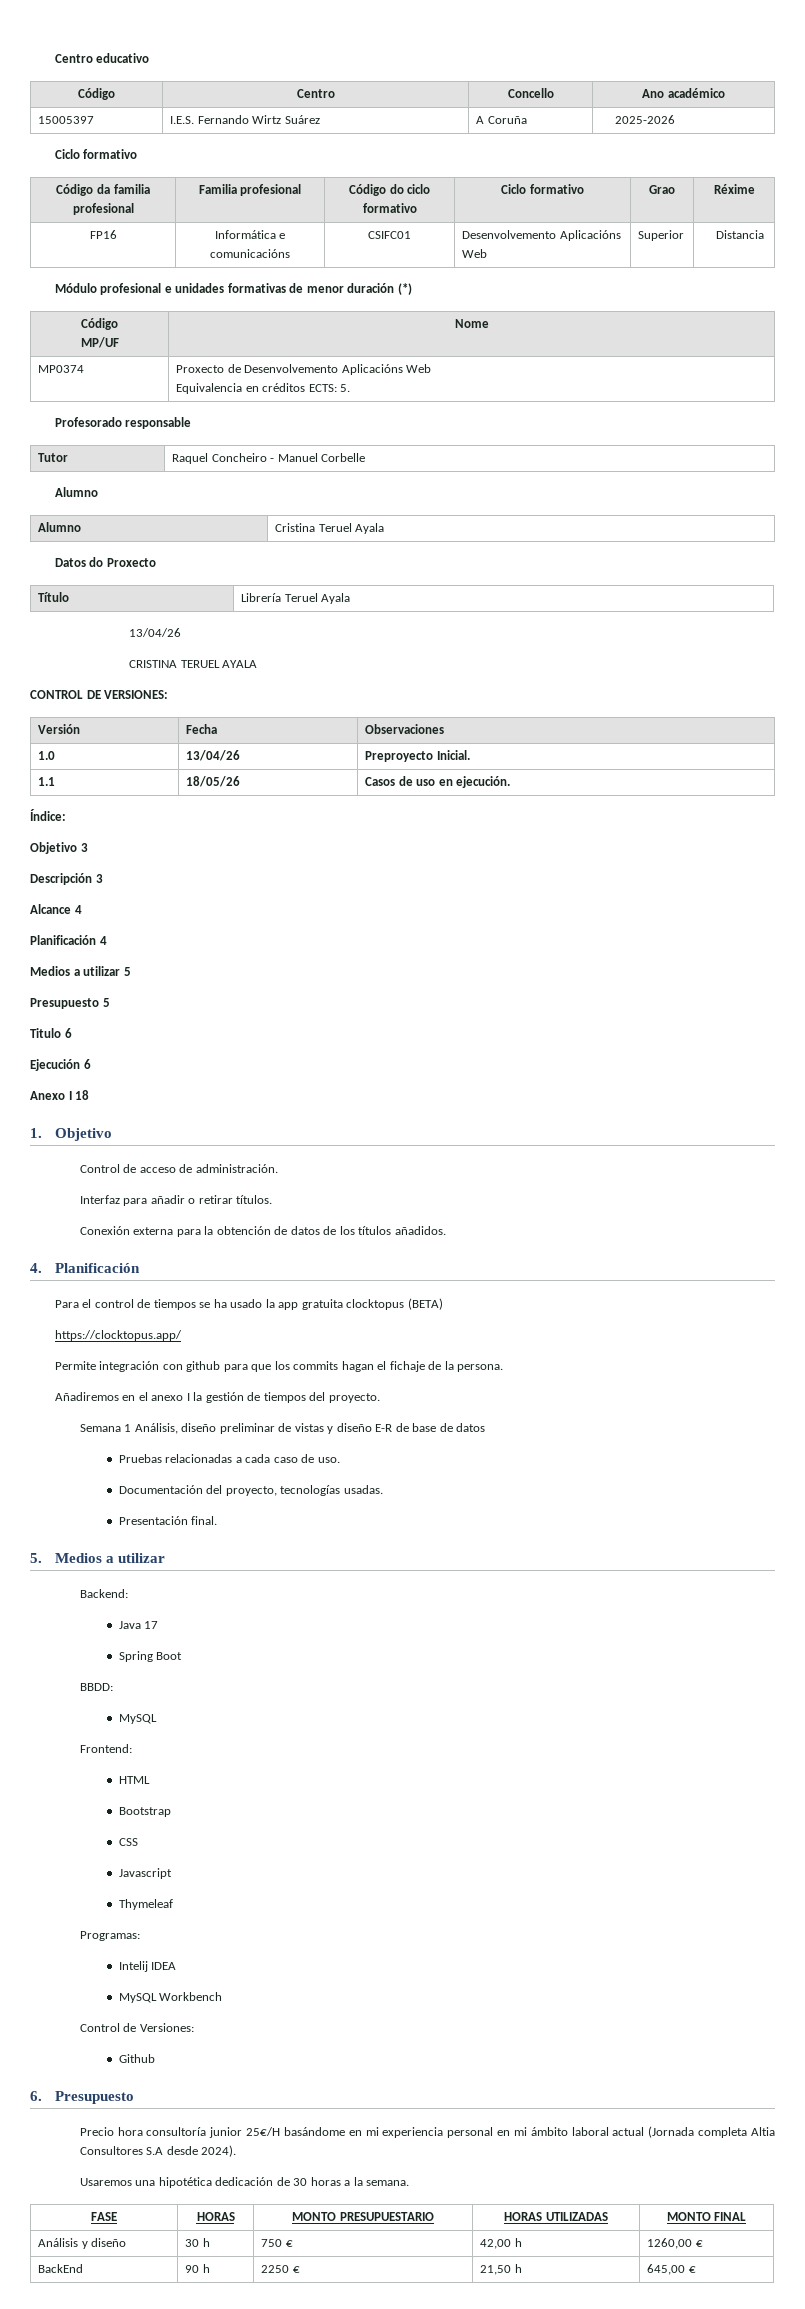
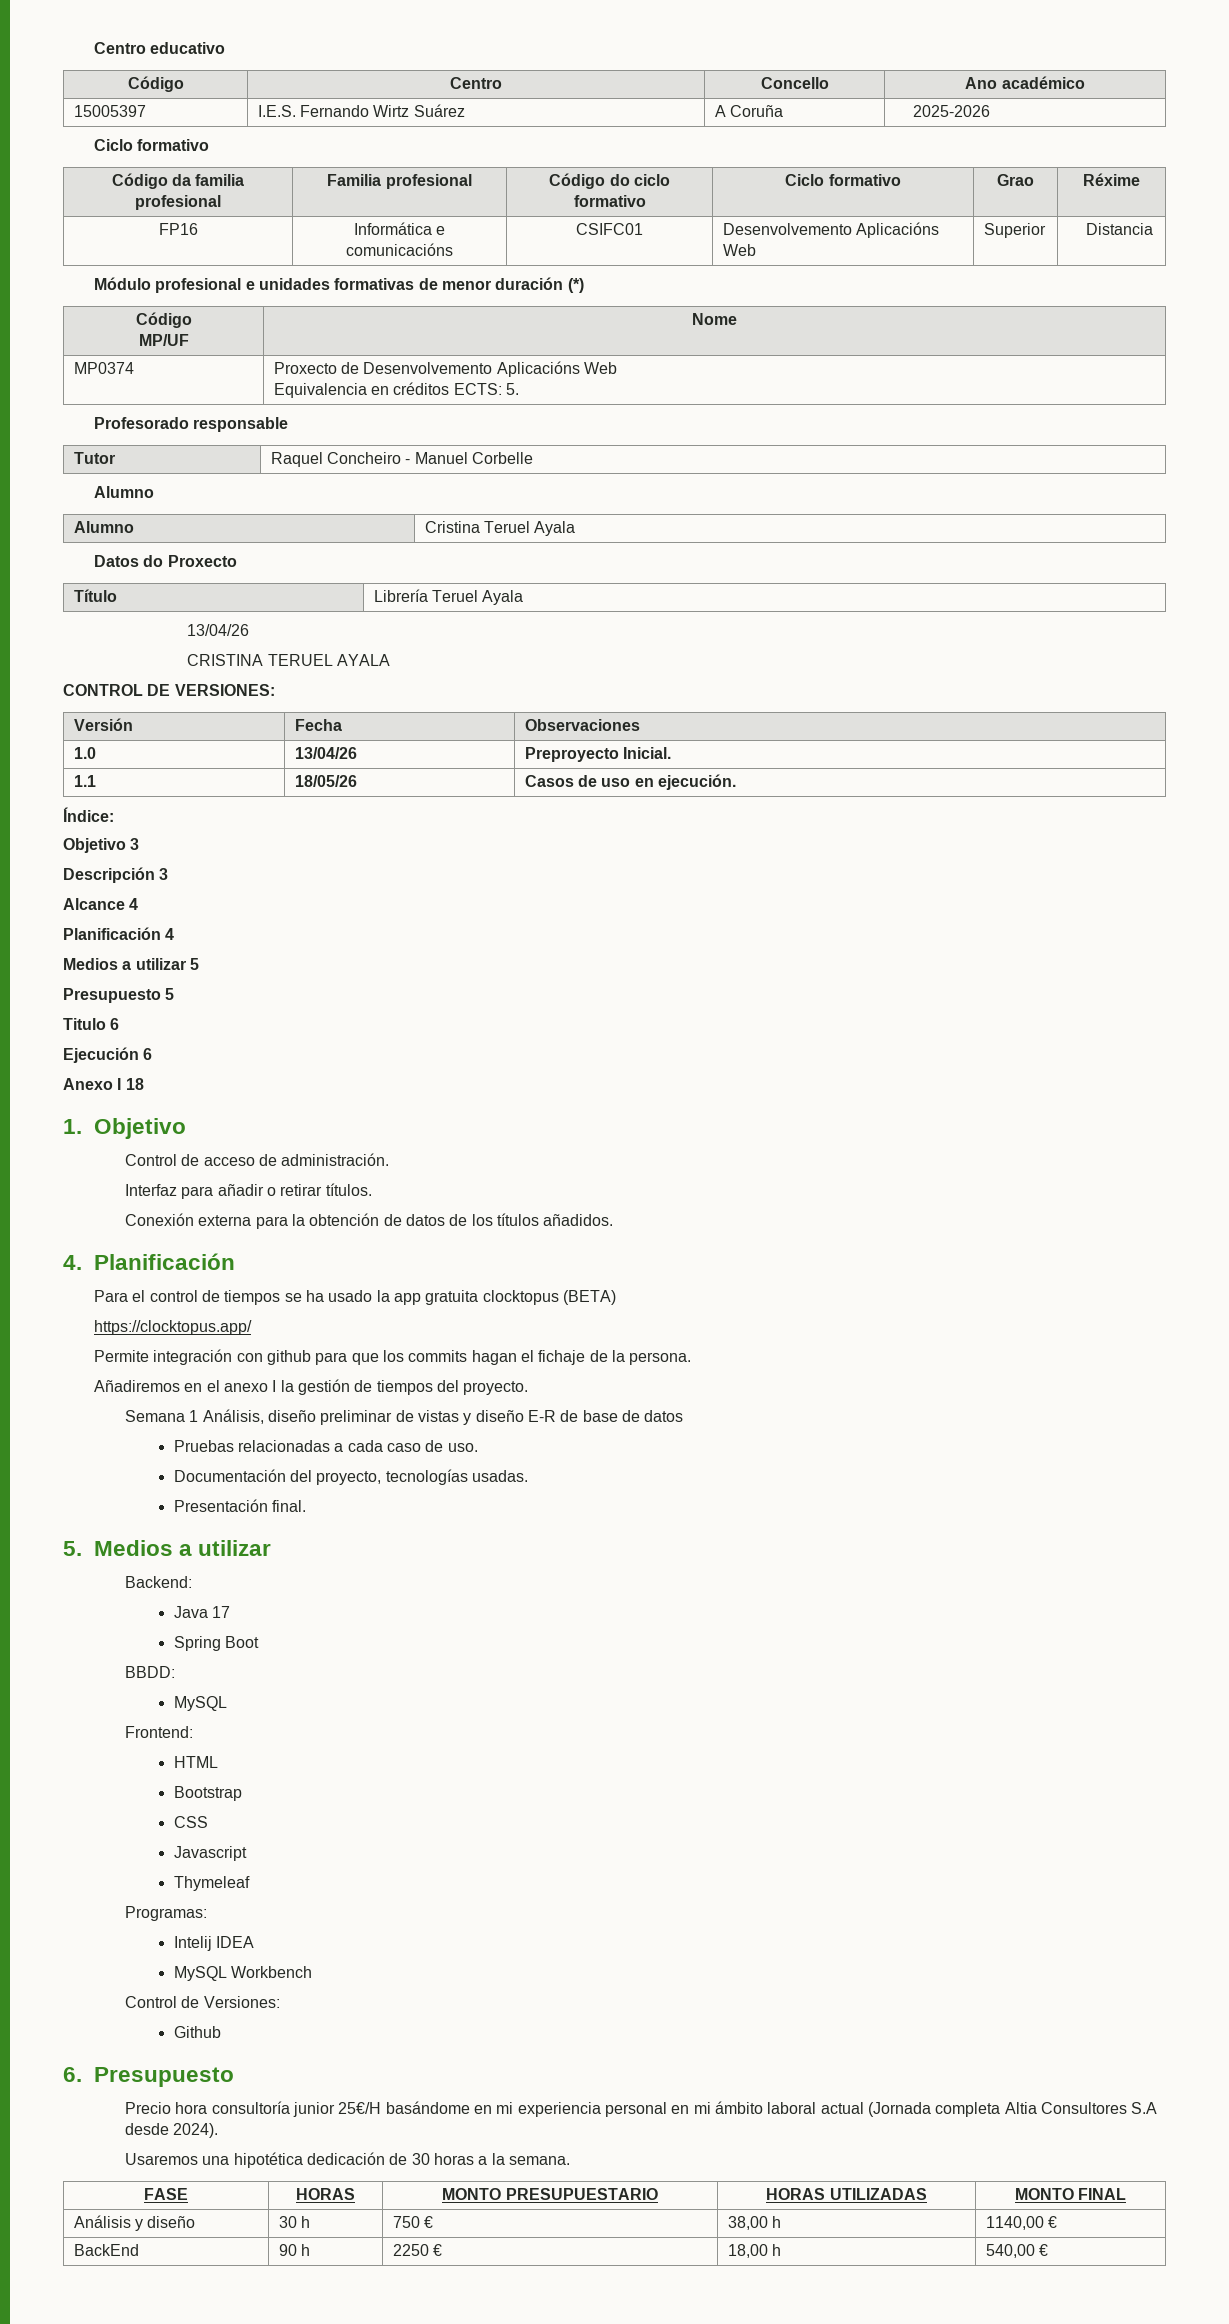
- Análisis y diseño | 30 h | 750 € | 42,00 h | 1260,00 €
+ Análisis y diseño | 30 h | 750 € | 38,00 h | 1140,00 €
- BackEnd | 90 h | 2250 € | 21,50 h | 645,00 €
+ BackEnd | 90 h | 2250 € | 18,00 h | 540,00 €

